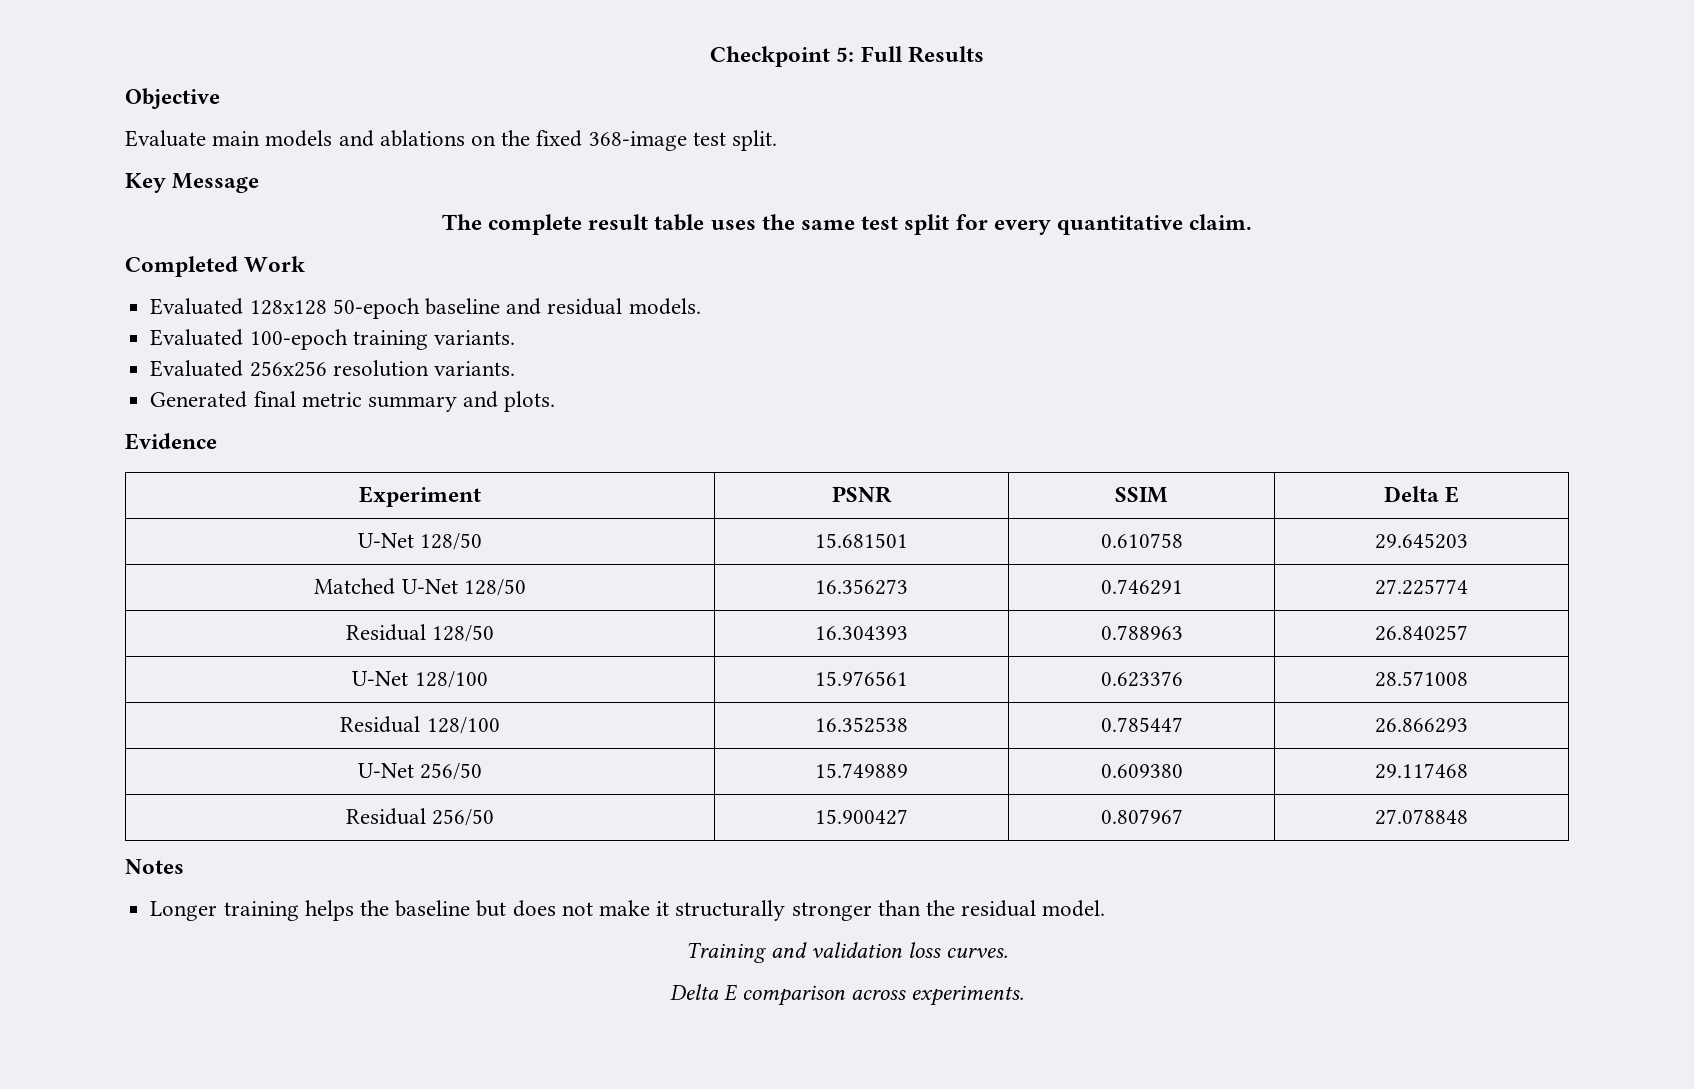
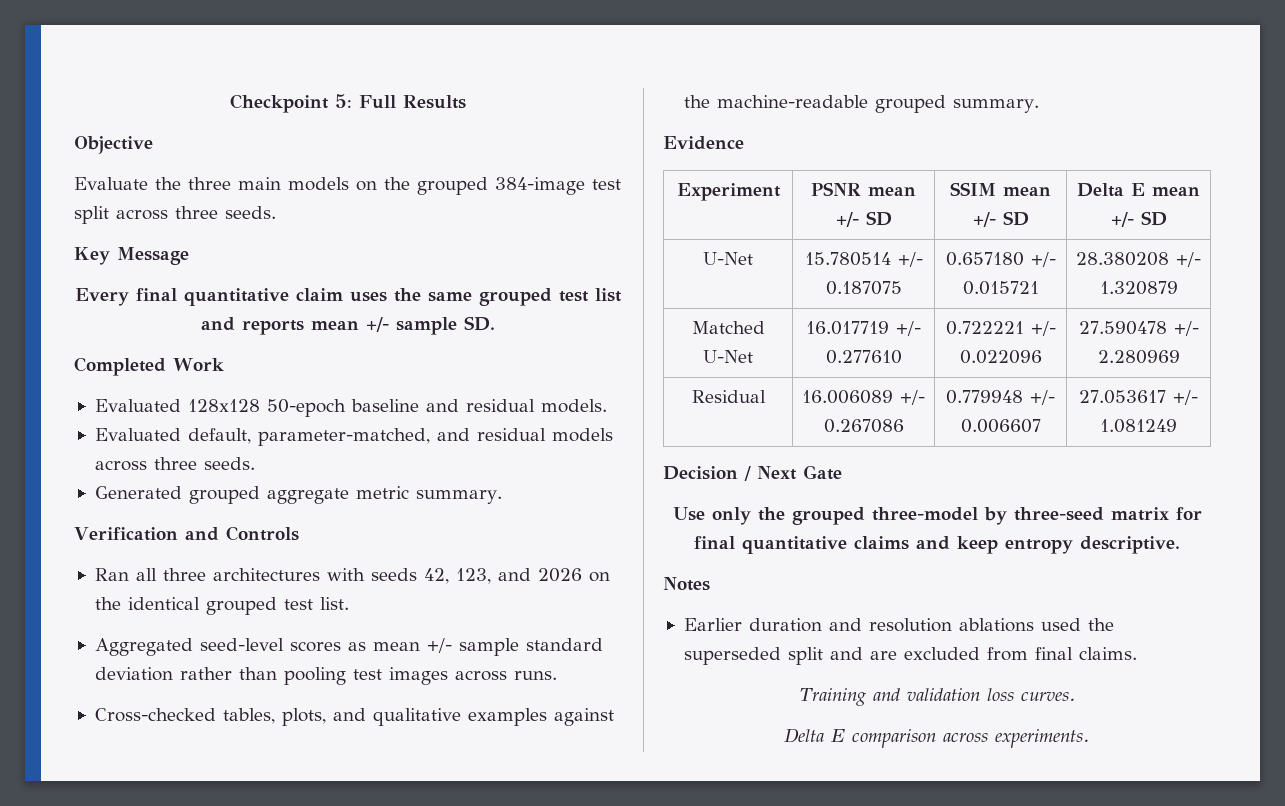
- Evaluate main models and ablations on the fixed 368-image test split.
+ Evaluate the three main models on the grouped 384-image test split across three seeds.
  Key Message
- The complete result table uses the same test split for every quantitative claim.
+ Every final quantitative claim uses the same grouped test list and reports mean +/- sample SD.
- Evaluated 100-epoch training variants.
- Evaluated 256x256 resolution variants.
- Generated final metric summary and plots.
+ Evaluated default, parameter-matched, and residual models across three seeds.
+ Generated grouped aggregate metric summary.
+ Verification and Controls
+ Ran all three architectures with seeds 42, 123, and 2026 on the identical grouped test list.
+ Aggregated seed-level scores as mean +/- sample standard deviation rather than pooling test images across runs.
+ Cross-checked tables, plots, and qualitative examples against the machine-readable grouped summary.
  Evidence
- Experiment | PSNR | SSIM | Delta E
- U-Net 128/50 | 15.681501 | 0.610758 | 29.645203
- Matched U-Net 128/50 | 16.356273 | 0.746291 | 27.225774
- Residual 128/50 | 16.304393 | 0.788963 | 26.840257
- U-Net 128/100 | 15.976561 | 0.623376 | 28.571008
- Residual 128/100 | 16.352538 | 0.785447 | 26.866293
- U-Net 256/50 | 15.749889 | 0.609380 | 29.117468
- Residual 256/50 | 15.900427 | 0.807967 | 27.078848
+ Experiment | PSNR mean +/- SD | SSIM mean +/- SD | Delta E mean +/- SD
+ U-Net | 15.780514 +/- 0.187075 | 0.657180 +/- 0.015721 | 28.380208 +/- 1.320879
+ Matched U-Net | 16.017719 +/- 0.277610 | 0.722221 +/- 0.022096 | 27.590478 +/- 2.280969
+ Residual | 16.006089 +/- 0.267086 | 0.779948 +/- 0.006607 | 27.053617 +/- 1.081249
+ Decision / Next Gate
+ Use only the grouped three-model by three-seed matrix for final quantitative claims and keep entropy descriptive.
  Notes
- Longer training helps the baseline but does not make it structurally stronger than the residual model.
+ Earlier duration and resolution ablations used the superseded split and are excluded from final claims.

